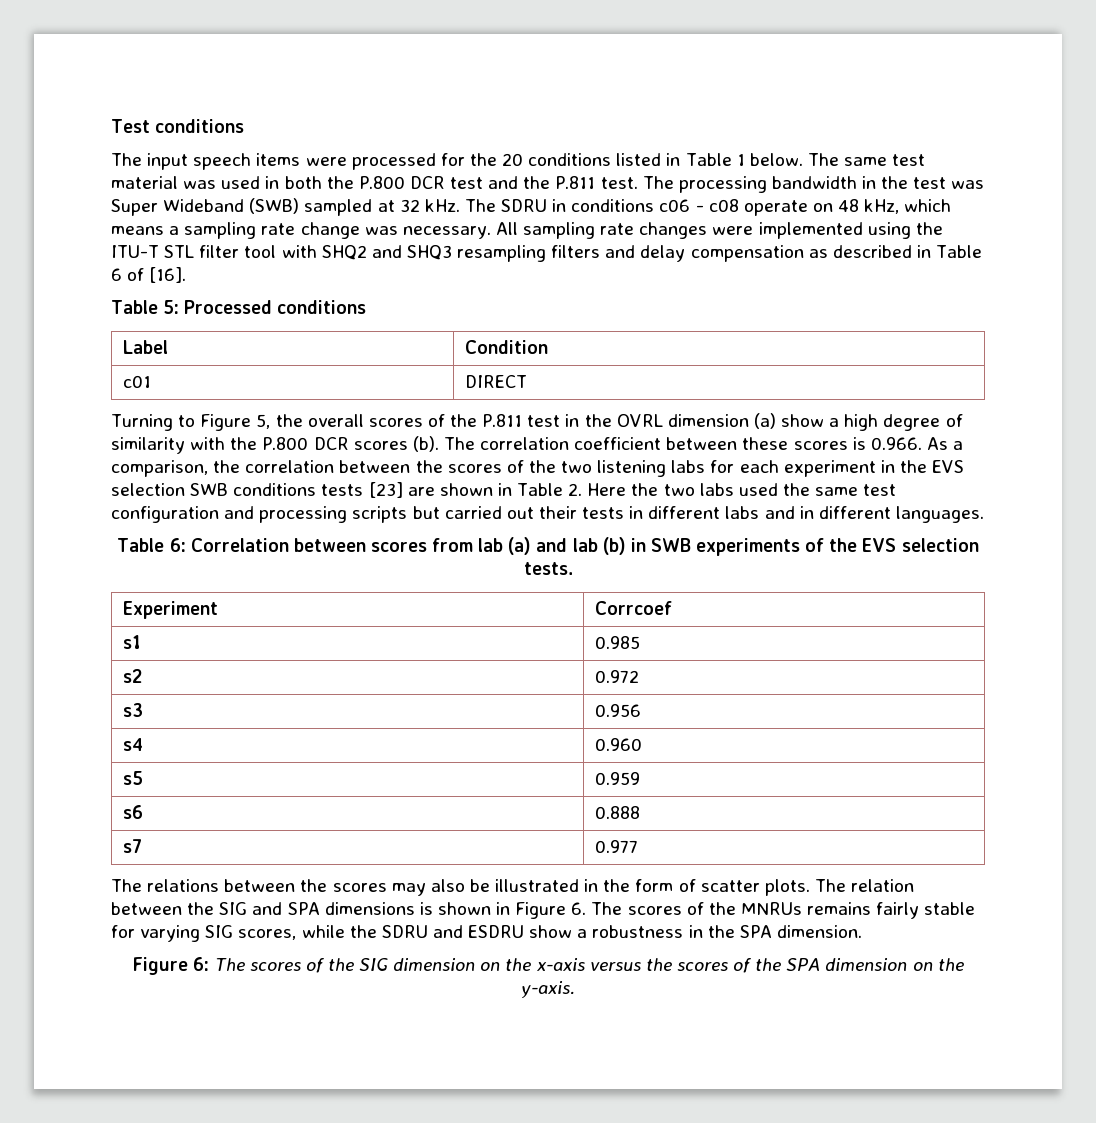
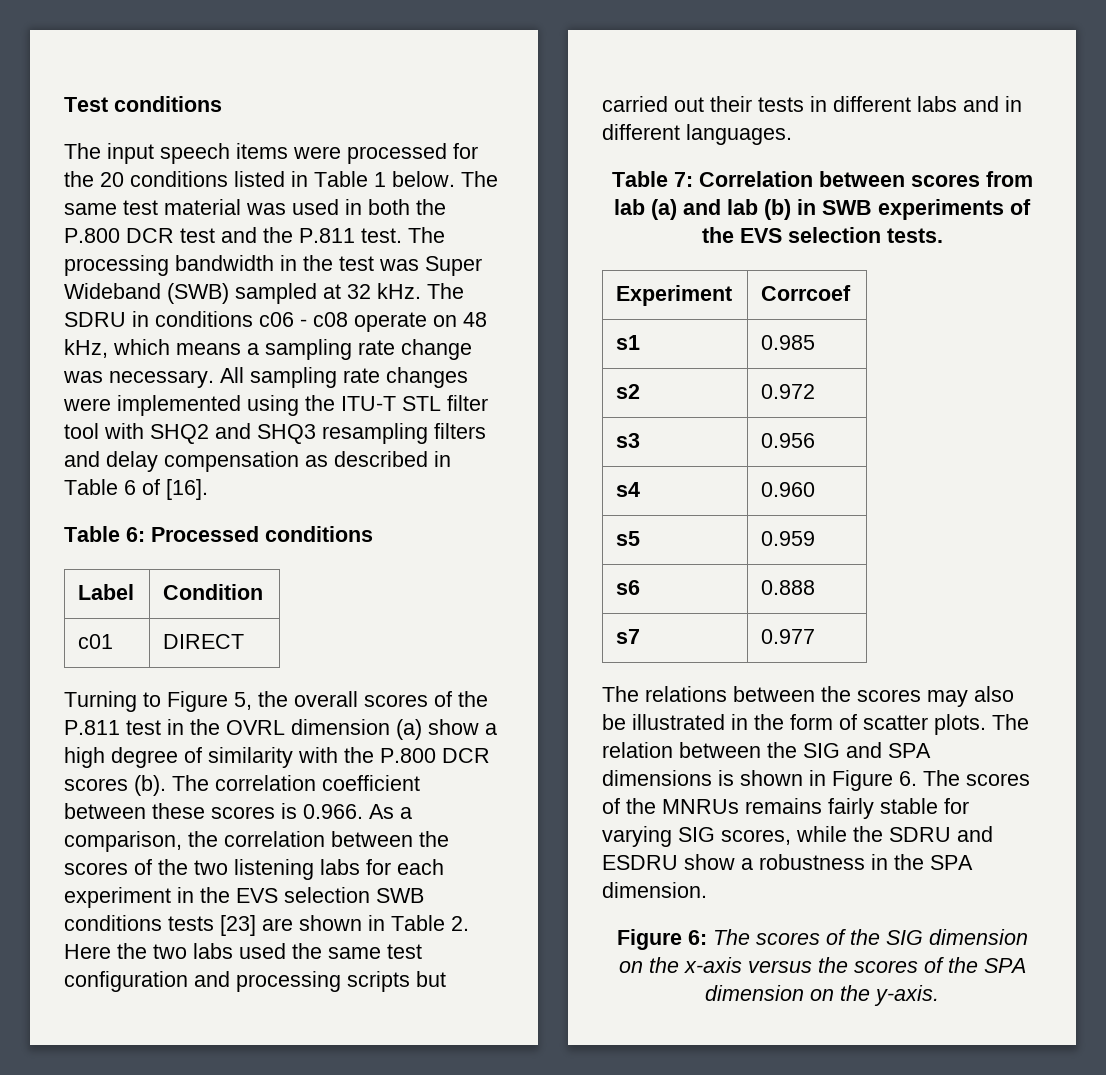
- Table 5: Processed conditions
+ Table 6: Processed conditions
- Table 6: Correlation between scores from lab (a) and lab (b) in SWB experiments of the EVS selection tests.
+ Table 7: Correlation between scores from lab (a) and lab (b) in SWB experiments of the EVS selection tests.

